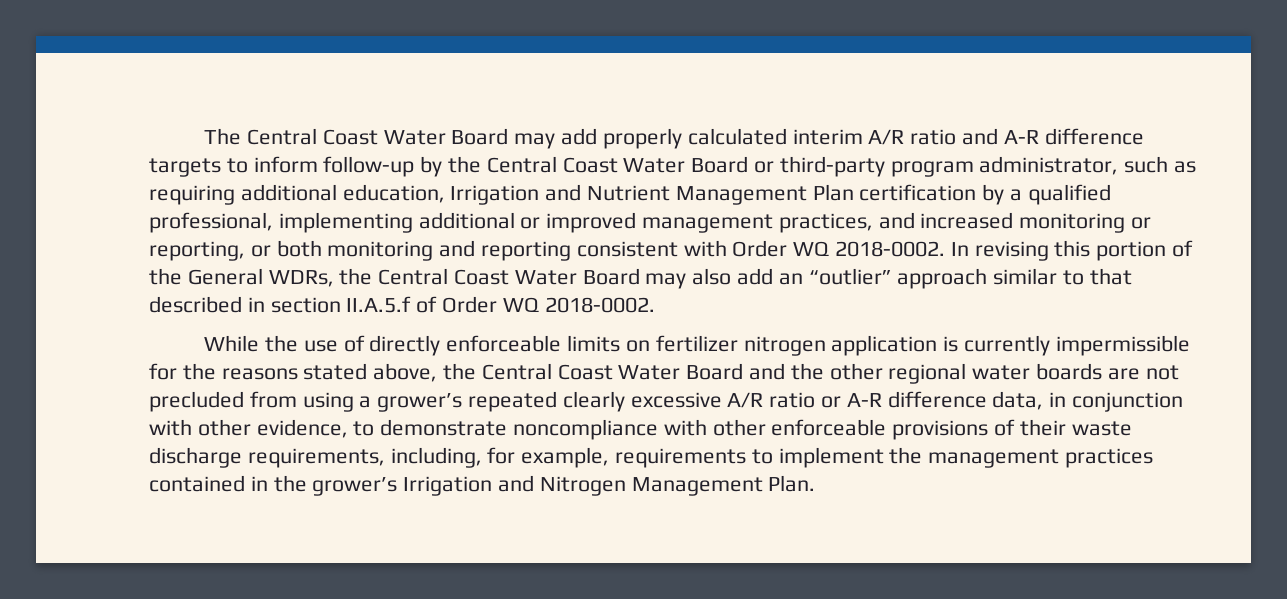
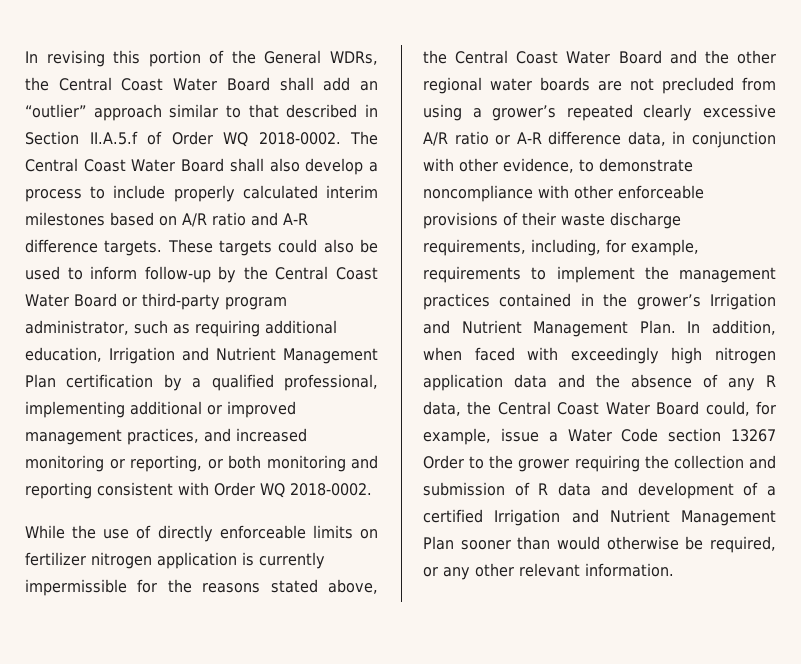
+ In revising this portion of the General WDRs, the Central Coast Water Board shall add an “outlier” approach similar to that described in Section II.A.5.f of Order WQ 2018-0002.
- The Central Coast Water Board may add properly calculated interim A/R ratio and A-R difference targets to inform follow-up by the Central Coast Water Board or third-party program administrator, such as requiring additional education, Irrigation and Nutrient Management Plan certification by a qualified professional, implementing additional or improved management practices, and increased monitoring or reporting, or both monitoring and reporting consistent with Order WQ 2018-0002. In revising this portion of the General WDRs, the Central Coast Water Board may also add an “outlier” approach similar to that described in section II.A.5.f of Order WQ 2018-0002.
+ The Central Coast Water Board shall also develop a process to include properly calculated interim milestones based on A/R ratio and A-R difference targets. These targets could also be used to inform follow-up by the Central Coast Water Board or third-party program administrator, such as requiring additional education, Irrigation and Nutrient Management Plan certification by a qualified professional, implementing additional or improved management practices, and increased monitoring or reporting, or both monitoring and reporting consistent with Order WQ 2018-0002.
- While the use of directly enforceable limits on fertilizer nitrogen application is currently impermissible for the reasons stated above, the Central Coast Water Board and the other regional water boards are not precluded from using a grower’s repeated clearly excessive A/R ratio or A-R difference data, in conjunction with other evidence, to demonstrate noncompliance with other enforceable provisions of their waste discharge requirements, including, for example, requirements to implement the management practices contained in the grower’s Irrigation and Nitrogen Management Plan.
+ While the use of directly enforceable limits on fertilizer nitrogen application is currently impermissible for the reasons stated above, the Central Coast Water Board and the other regional water boards are not precluded from using a grower’s repeated clearly excessive A/R ratio or A-R difference data, in conjunction with other evidence, to demonstrate noncompliance with other enforceable provisions of their waste discharge requirements, including, for example, requirements to implement the management practices contained in the grower’s Irrigation and Nutrient Management Plan.
+ In addition, when faced with exceedingly high nitrogen application data and the absence of any R data, the Central Coast Water Board could, for example, issue a Water Code section 13267 Order to the grower requiring the collection and submission of R data and development of a certified Irrigation and Nutrient Management Plan sooner than would otherwise be required, or any other relevant information.

